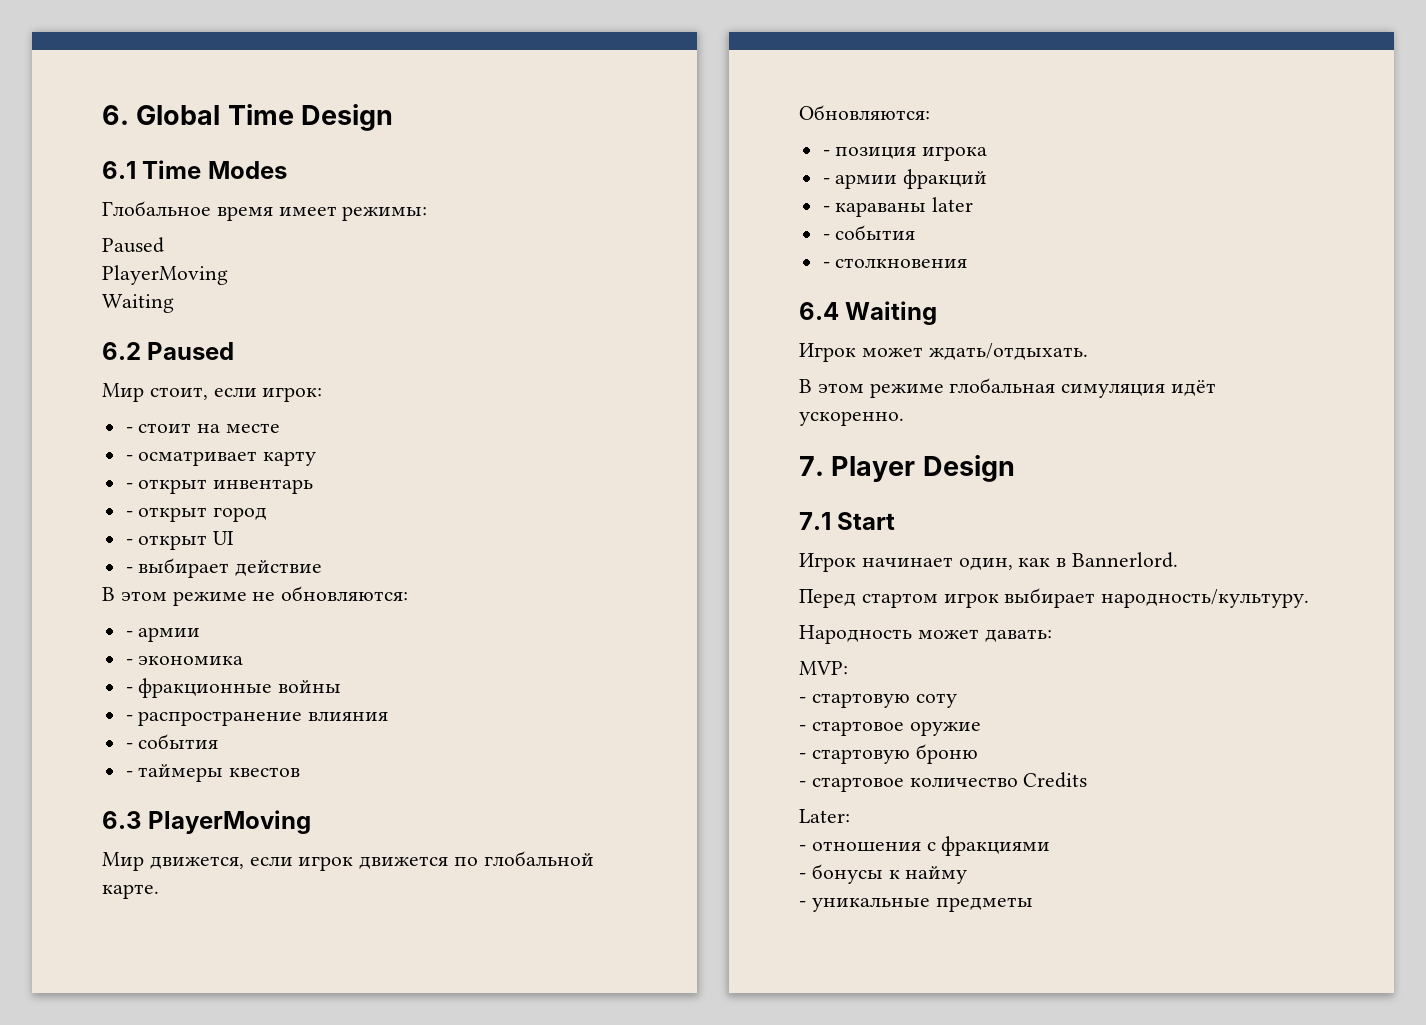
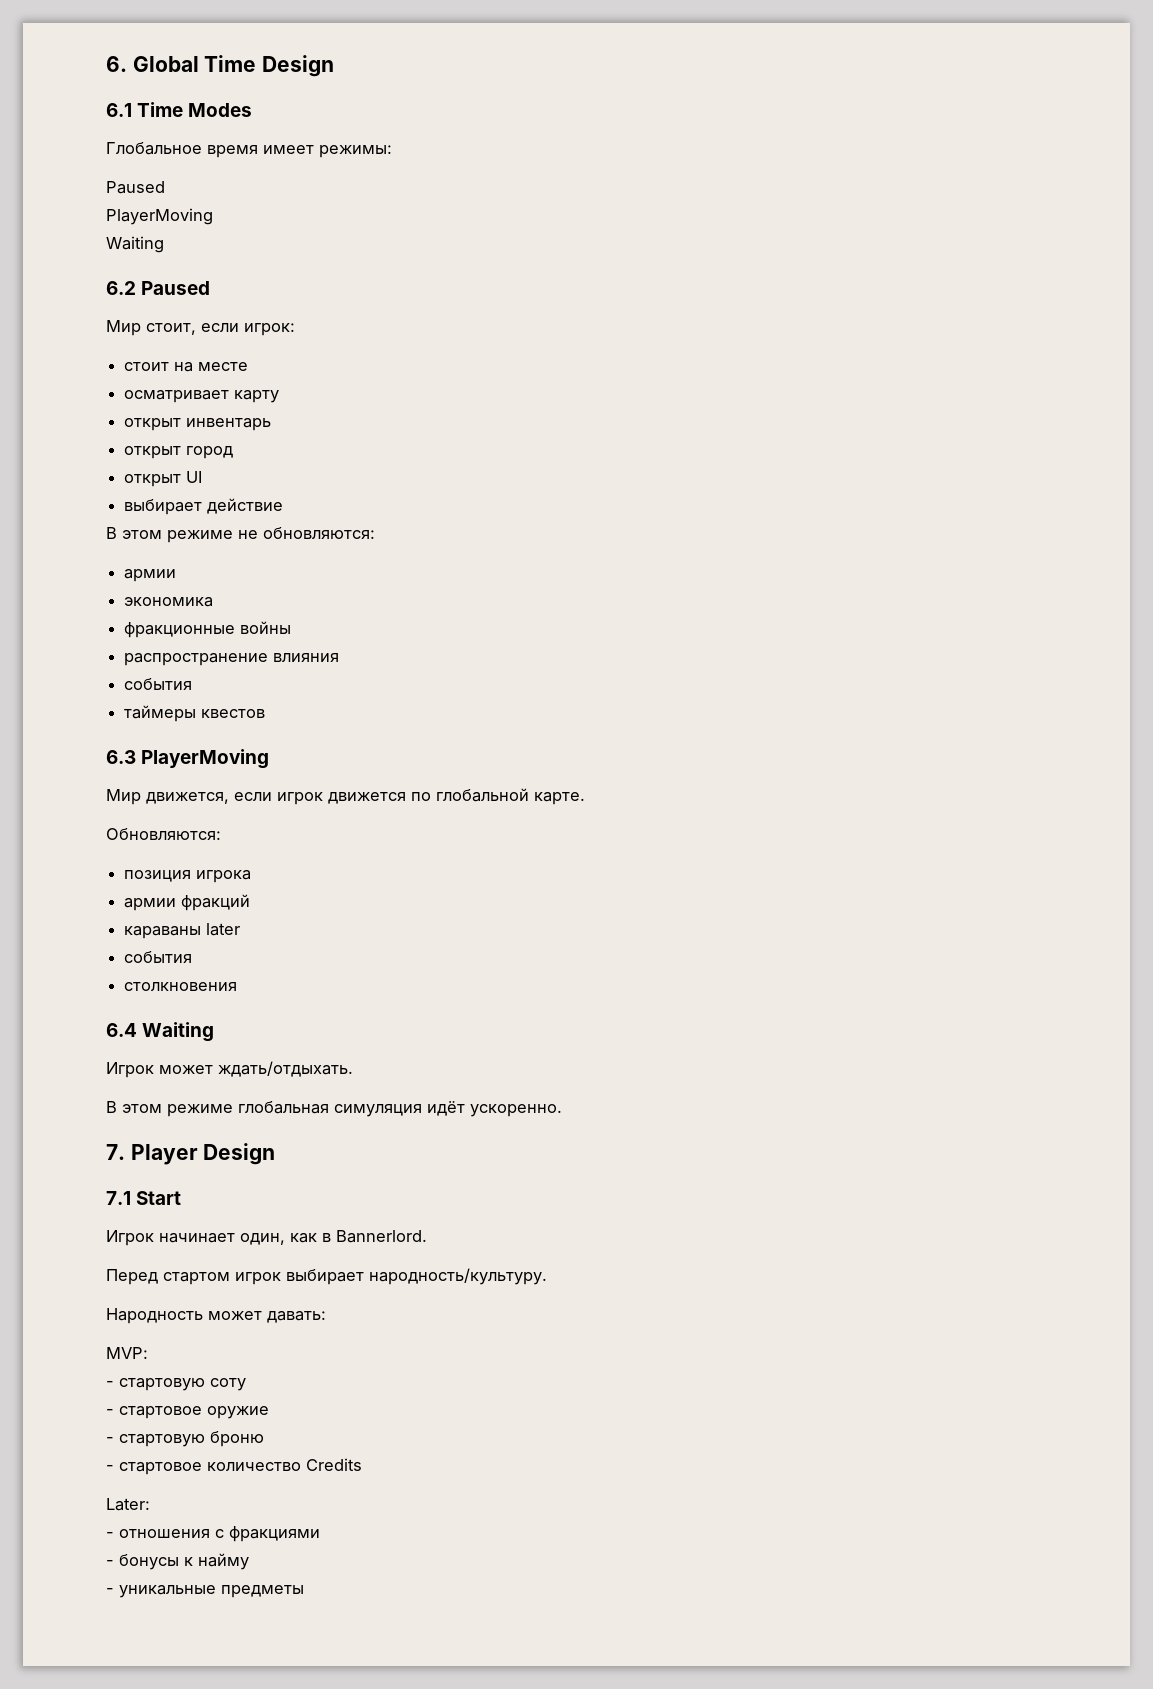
- - стоит на месте
+ стоит на месте
- - осматривает карту
+ осматривает карту
- - открыт инвентарь
+ открыт инвентарь
- - открыт город
+ открыт город
- - открыт UI
+ открыт UI
- - выбирает действие
+ выбирает действие
  В этом режиме не обновляются:
- - армии
+ армии
- - экономика
+ экономика
- - фракционные войны
+ фракционные войны
- - распространение влияния
- - события
- - таймеры квестов
+ распространение влияния
+ события
+ таймеры квестов
- - позиция игрока
+ позиция игрока
- - армии фракций
+ армии фракций
- - караваны later
- - события
- - столкновения
+ караваны later
+ события
+ столкновения

